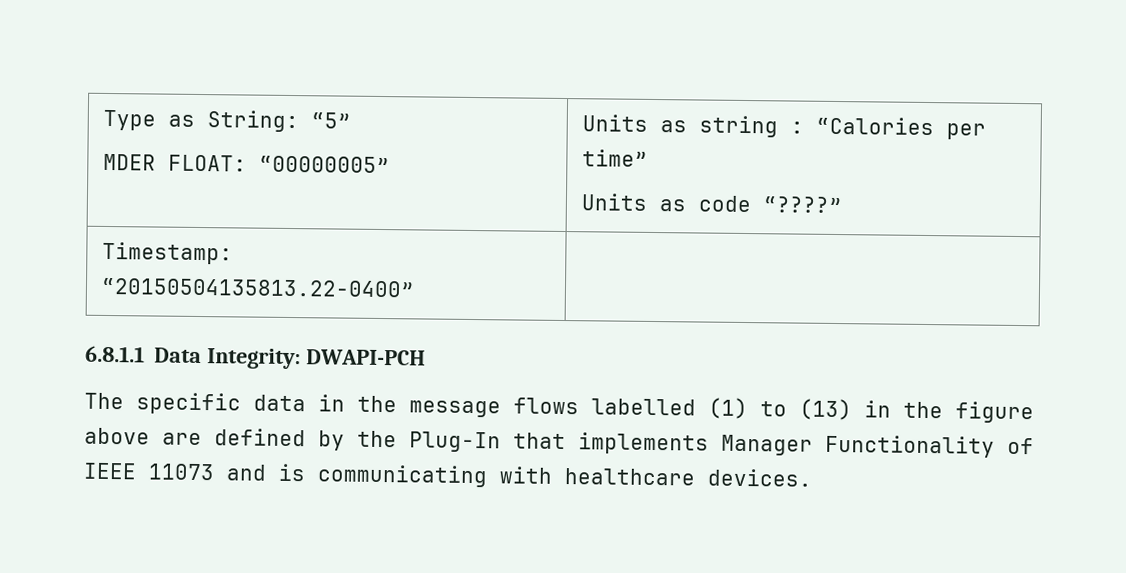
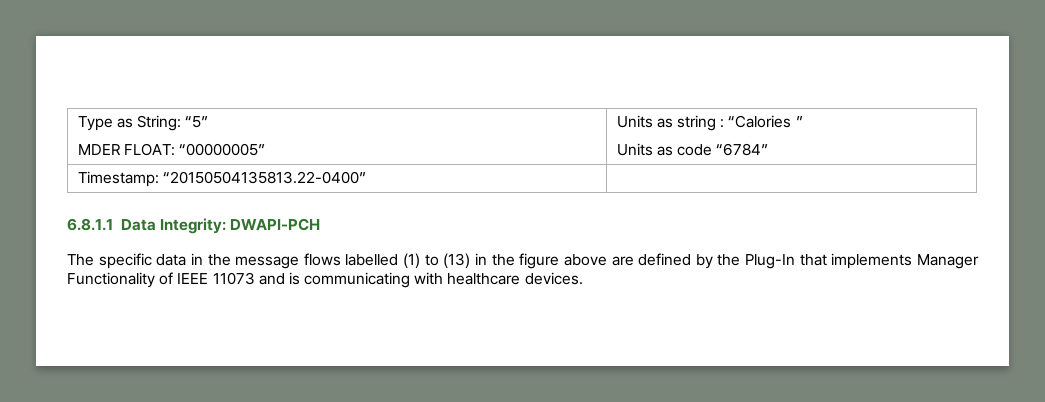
  Type as String: “5”
- MDER FLOAT: “00000005” | Units as string : “Calories per time”
- Units as code “????”
+ MDER FLOAT: “00000005” | Units as string : “Calories ”
+ Units as code “6784”

